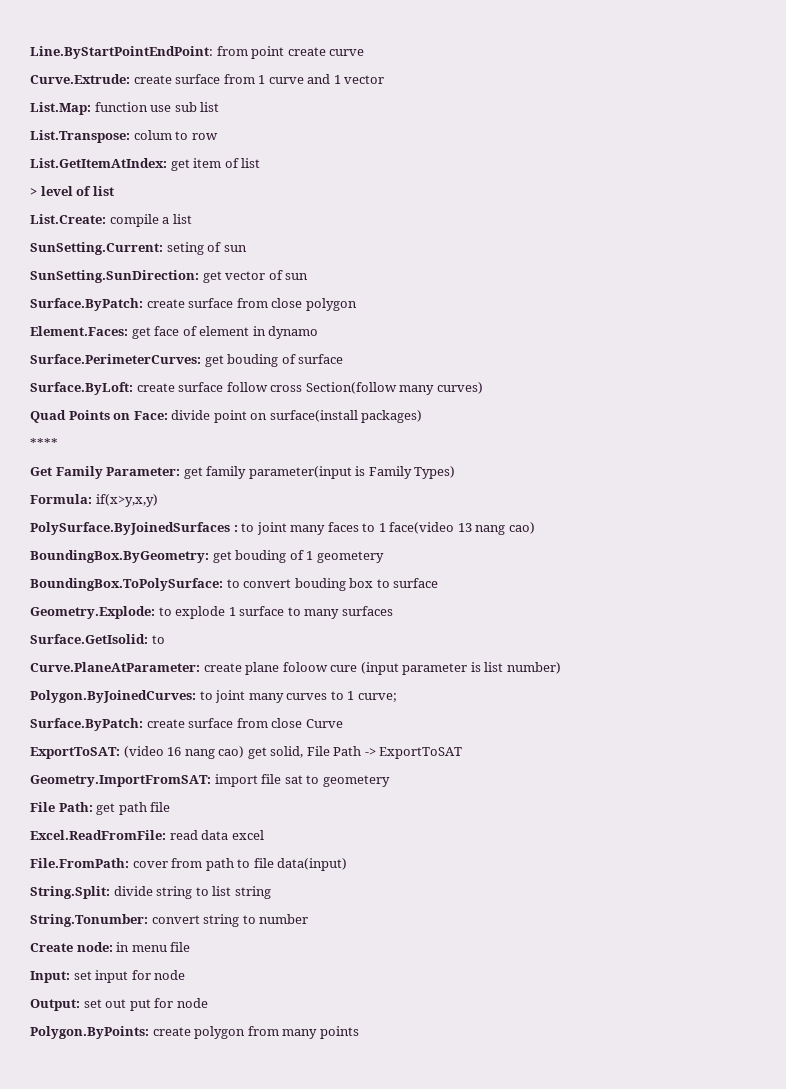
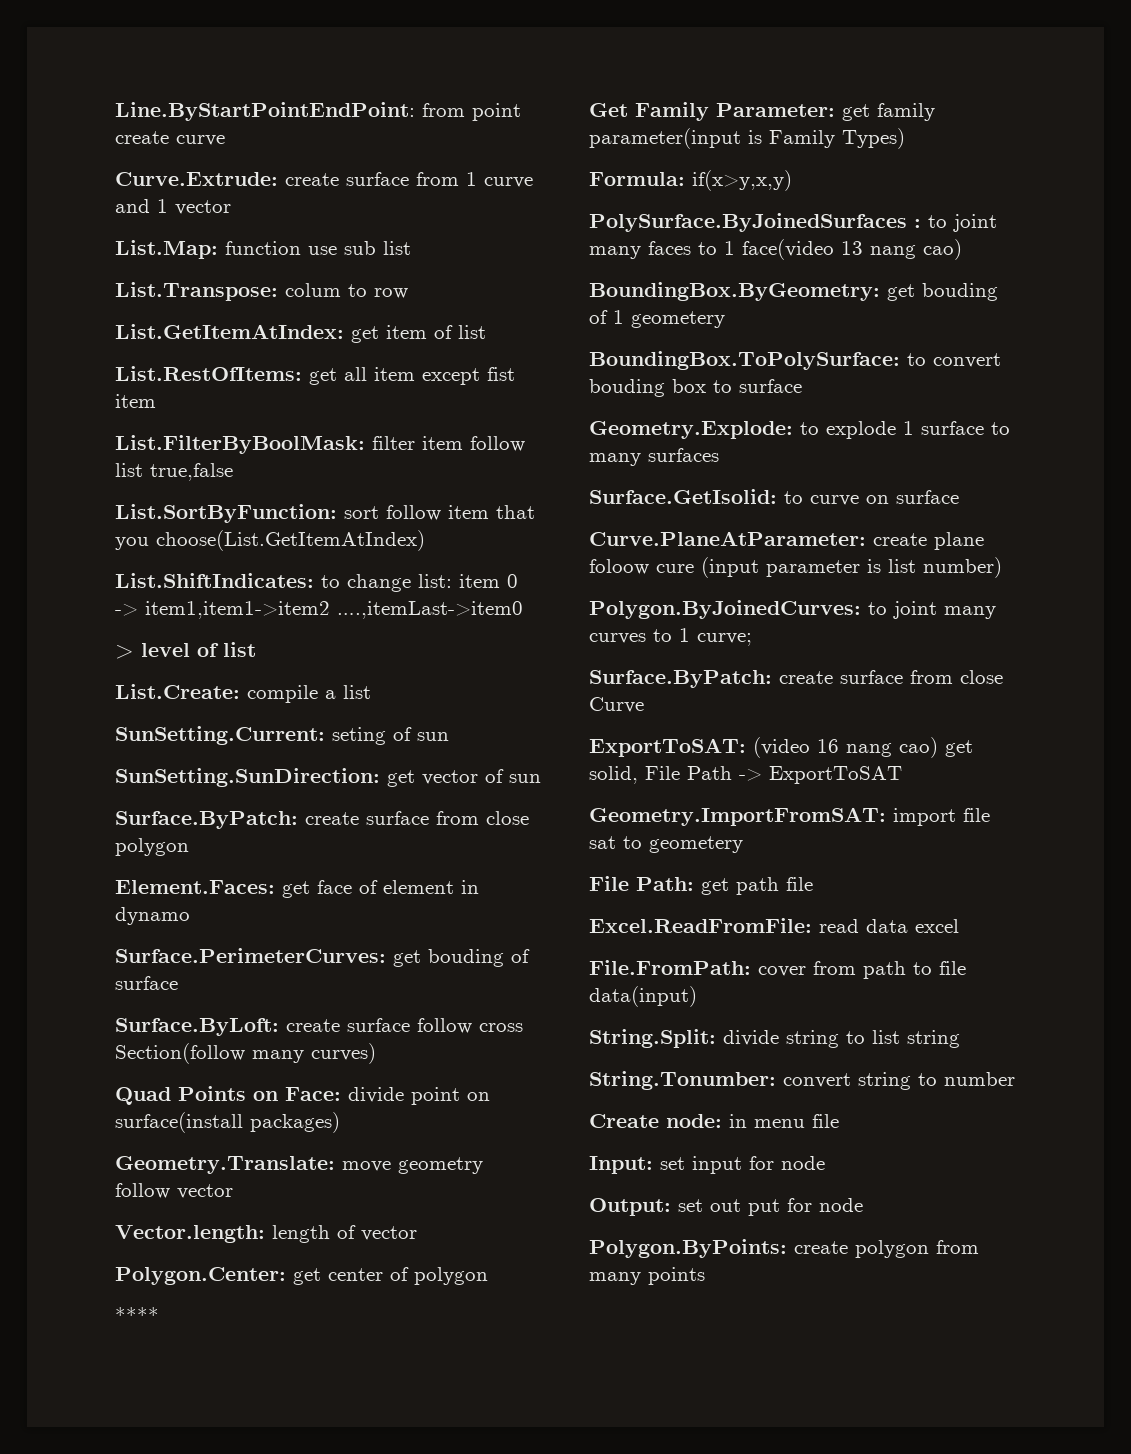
+ List.RestOfItems: get all item except fist item
+ List.FilterByBoolMask: filter item follow list true,false
+ List.SortByFunction: sort follow item that you choose(List.GetItemAtIndex)
+ List.ShiftIndicates: to change list: item 0 -> item1,item1->item2 ….,itemLast->item0
+ Geometry.Translate: move geometry follow vector
+ Vector.length: length of vector
+ Polygon.Center: get center of polygon
- Surface.GetIsolid: to
+ Surface.GetIsolid: to curve on surface

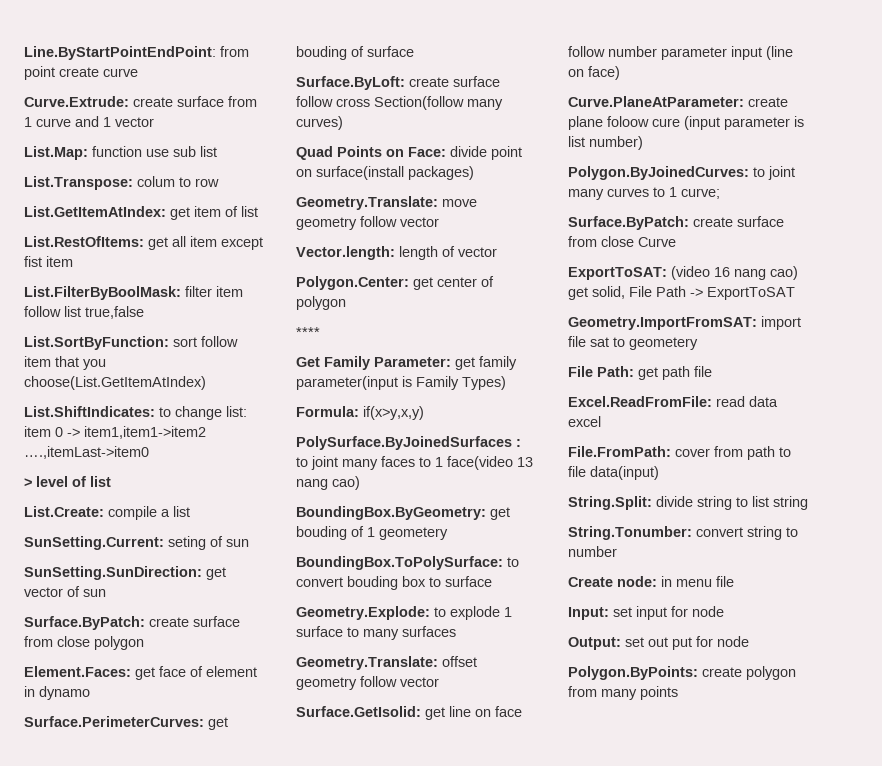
- Surface.GetIsolid: to curve on surface
+ Geometry.Translate: offset geometry follow vector
+ Surface.GetIsolid: get line on face follow number parameter input (line on face)

